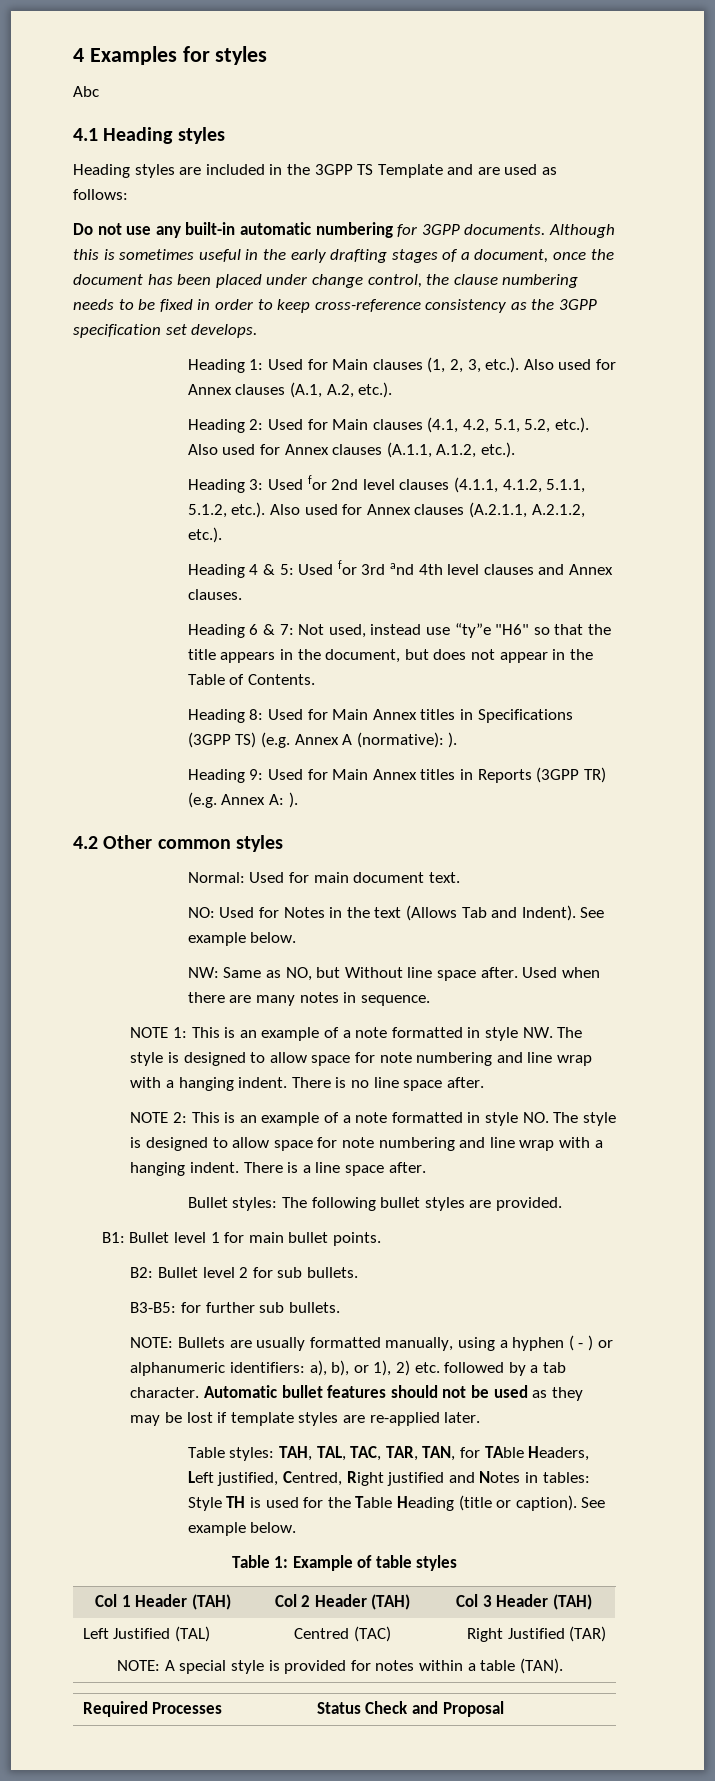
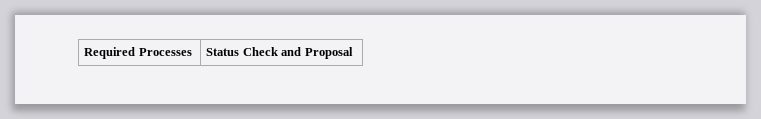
- 4 Examples for styles
- Abc
- 4.1 Heading styles
- Heading styles are included in the 3GPP TS Template and are used as follows:
- Do not use any built-in automatic numbering for 3GPP documents. Although this is sometimes useful in the early drafting stages of a document, once the document has been placed under change control, the clause numbering needs to be fixed in order to keep cross-reference consistency as the 3GPP specification set develops.
- Heading 1: Used for Main clauses (1, 2, 3, etc.). Also used for Annex clauses (A.1, A.2, etc.).
- Heading 2: Used for Main clauses (4.1, 4.2, 5.1, 5.2, etc.). Also used for Annex clauses (A.1.1, A.1.2, etc.).
- Heading 3: Used for 2nd level clauses (4.1.1, 4.1.2, 5.1.1, 5.1.2, etc.). Also used for Annex clauses (A.2.1.1, A.2.1.2, etc.).
- Heading 4 & 5: Used for 3rd and 4th level clauses and Annex clauses.
- Heading 6 & 7: Not used, instead use “ty”e "H6" so that the title appears in the document, but does not appear in the Table of Contents.
- Heading 8: Used for Main Annex titles in Specifications (3GPP TS) (e.g. Annex A (normative): ).
- Heading 9: Used for Main Annex titles in Reports (3GPP TR) (e.g. Annex A: ).
- 4.2 Other common styles
- Normal: Used for main document text.
- NO: Used for Notes in the text (Allows Tab and Indent). See example below.
- NW: Same as NO, but Without line space after. Used when there are many notes in sequence.
- NOTE 1: This is an example of a note formatted in style NW. The style is designed to allow space for note numbering and line wrap with a hanging indent. There is no line space after.
- NOTE 2: This is an example of a note formatted in style NO. The style is designed to allow space for note numbering and line wrap with a hanging indent. There is a line space after.
- Bullet styles: The following bullet styles are provided.
- B1: Bullet level 1 for main bullet points.
- B2: Bullet level 2 for sub bullets.
- B3-B5: for further sub bullets.
- NOTE: Bullets are usually formatted manually, using a hyphen ( - ) or alphanumeric identifiers: a), b), or 1), 2) etc. followed by a tab character. Automatic bullet features should not be used as they may be lost if template styles are re-applied later.
- Table styles: TAH, TAL, TAC, TAR, TAN, for TAble Headers, Left justified, Centred, Right justified and Notes in tables: Style TH is used for the Table Heading (title or caption). See example below.
- Table 1: Example of table styles
- Col 1 Header (TAH) | Col 2 Header (TAH) | Col 3 Header (TAH)
- Left Justified (TAL) | Centred (TAC) | Right Justified (TAR)
- NOTE: A special style is provided for notes within a table (TAN).

